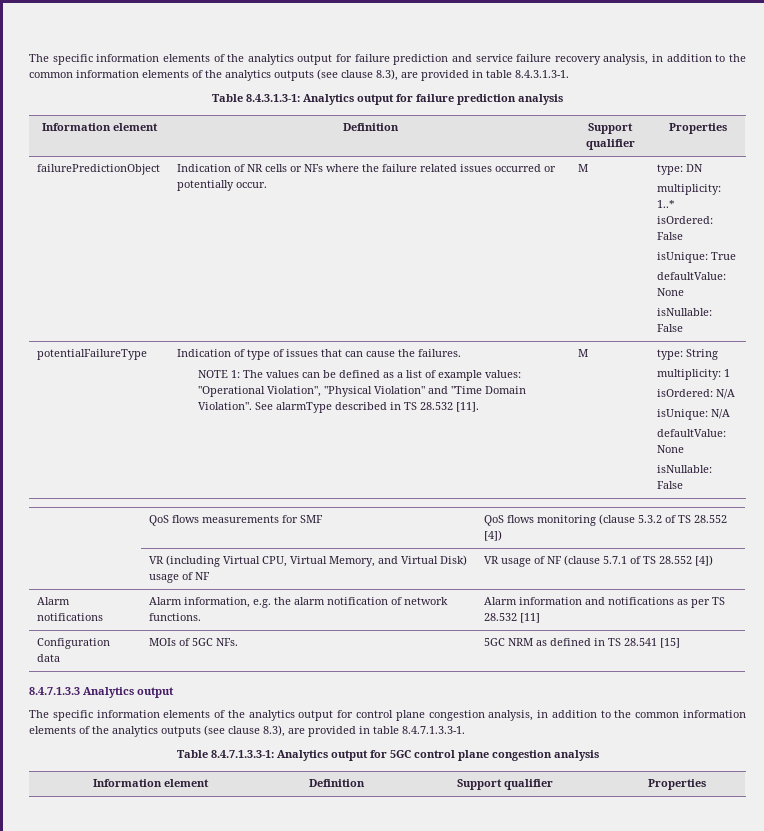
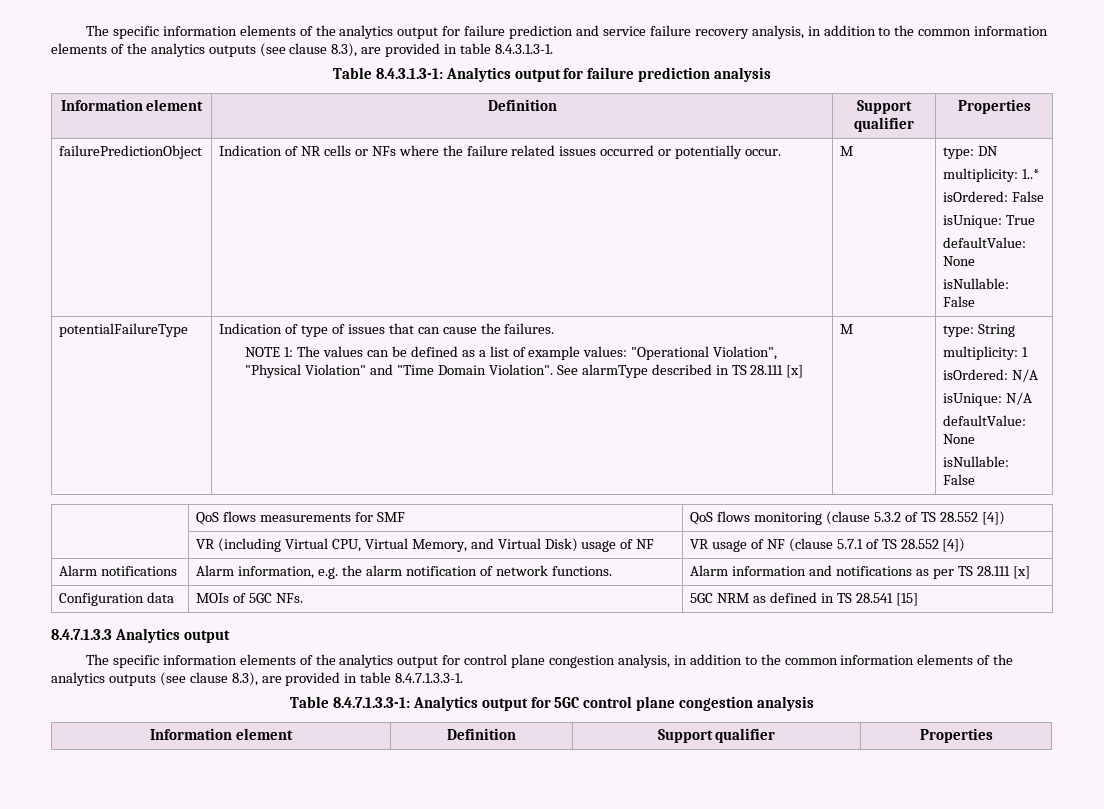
- See alarmType described in TS 28.532 [11].
+ See alarmType described in TS 28.111 [x]
- Alarm notifications | Alarm information, e.g. the alarm notification of network functions. | Alarm information and notifications as per TS 28.532 [11]
+ Alarm notifications | Alarm information, e.g. the alarm notification of network functions. | Alarm information and notifications as per TS 28.111 [x]

